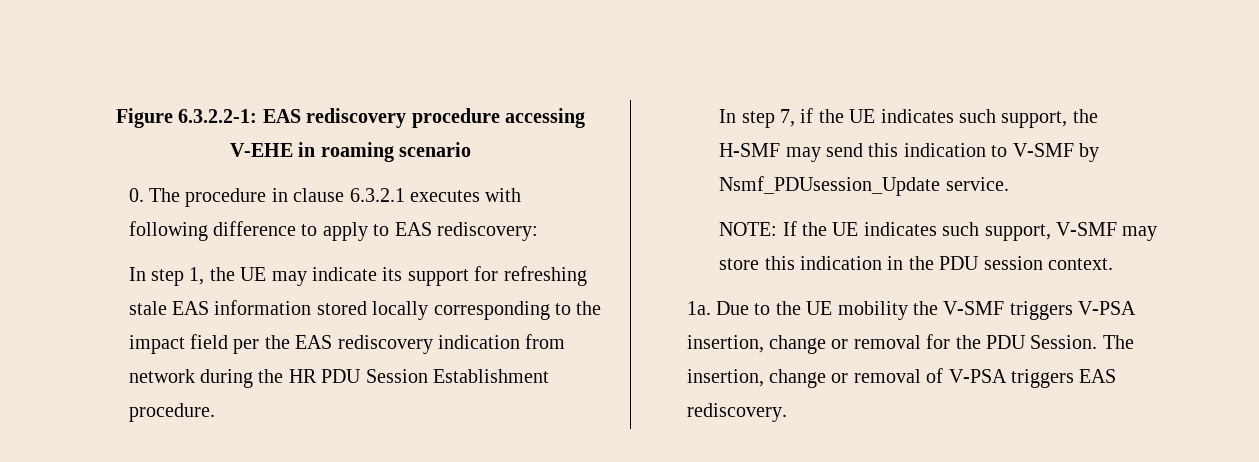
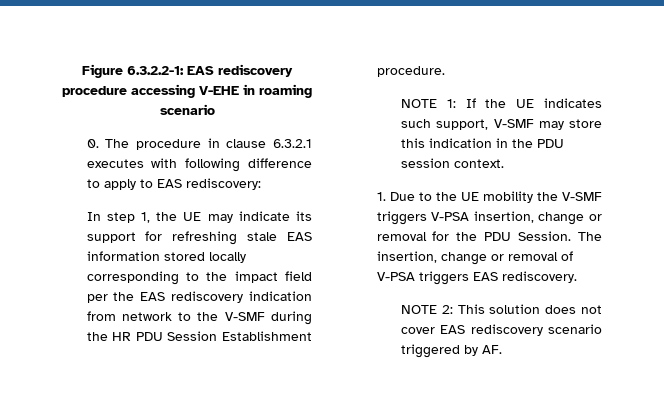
- In step 1, the UE may indicate its support for refreshing stale EAS information stored locally corresponding to the impact field per the EAS rediscovery indication from network during the HR PDU Session Establishment procedure.
+ In step 1, the UE may indicate its support for refreshing stale EAS information stored locally corresponding to the impact field per the EAS rediscovery indication from network to the V-SMF during the HR PDU Session Establishment procedure.
- In step 7, if the UE indicates such support, the H-SMF may send this indication to V-SMF by Nsmf_PDUsession_Update service.
- NOTE: If the UE indicates such support, V-SMF may store this indication in the PDU session context.
+ NOTE 1: If the UE indicates such support, V-SMF may store this indication in the PDU session context.
- 1a. Due to the UE mobility the V-SMF triggers V-PSA insertion, change or removal for the PDU Session.
+ 1. Due to the UE mobility the V-SMF triggers V-PSA insertion, change or removal for the PDU Session.
+ NOTE 2: This solution does not cover EAS rediscovery scenario triggered by AF.

